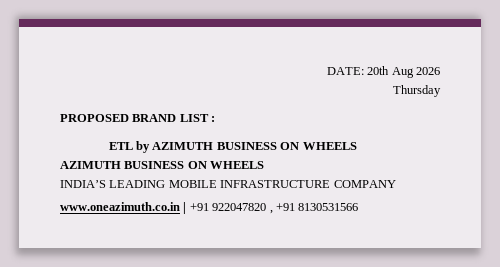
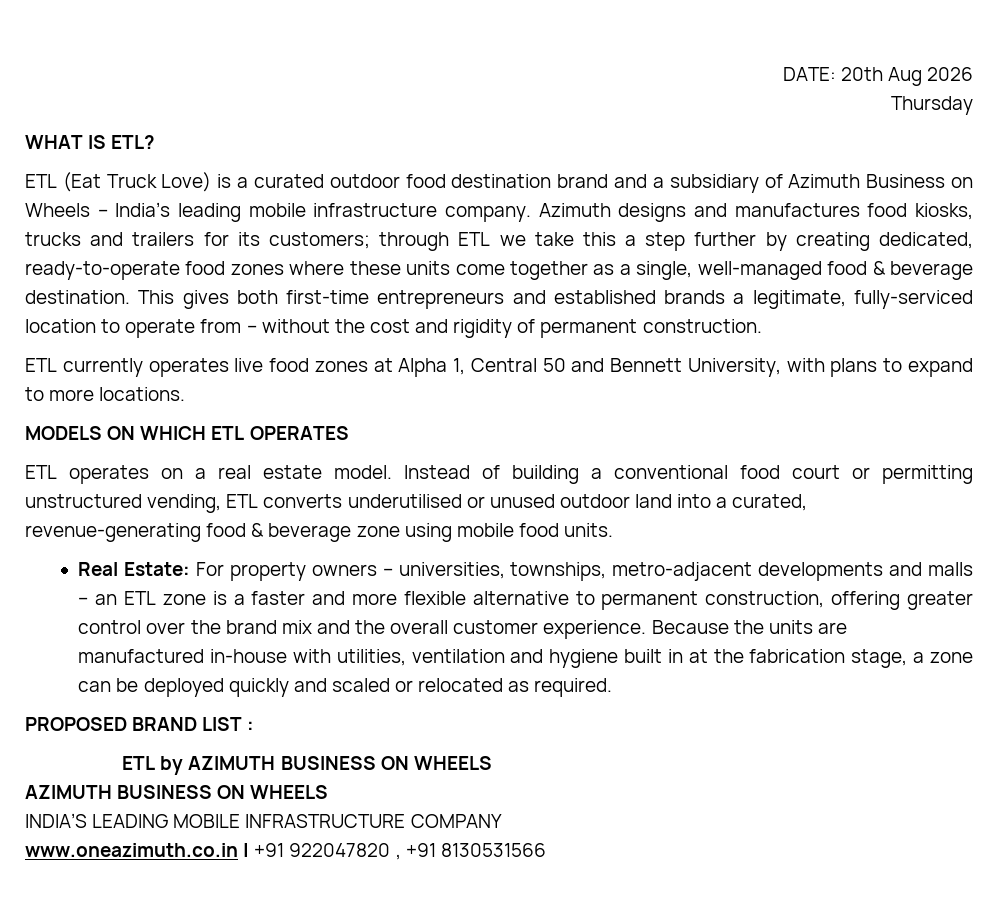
+ WHAT IS ETL?
+ ETL (Eat Truck Love) is a curated outdoor food destination brand and a subsidiary of Azimuth Business on Wheels – India’s leading mobile infrastructure company. Azimuth designs and manufactures food kiosks, trucks and trailers for its customers; through ETL we take this a step further by creating dedicated, ready-to-operate food zones where these units come together as a single, well-managed food & beverage destination. This gives both first-time entrepreneurs and established brands a legitimate, fully-serviced location to operate from – without the cost and rigidity of permanent construction.
+ ETL currently operates live food zones at Alpha 1, Central 50 and Bennett University, with plans to expand to more locations.
+ MODELS ON WHICH ETL OPERATES
+ ETL operates on a real estate model. Instead of building a conventional food court or permitting unstructured vending, ETL converts underutilised or unused outdoor land into a curated, revenue-generating food & beverage zone using mobile food units.
+ Real Estate: For property owners – universities, townships, metro-adjacent developments and malls – an ETL zone is a faster and more flexible alternative to permanent construction, offering greater control over the brand mix and the overall customer experience. Because the units are manufactured in-house with utilities, ventilation and hygiene built in at the fabrication stage, a zone can be deployed quickly and scaled or relocated as required.

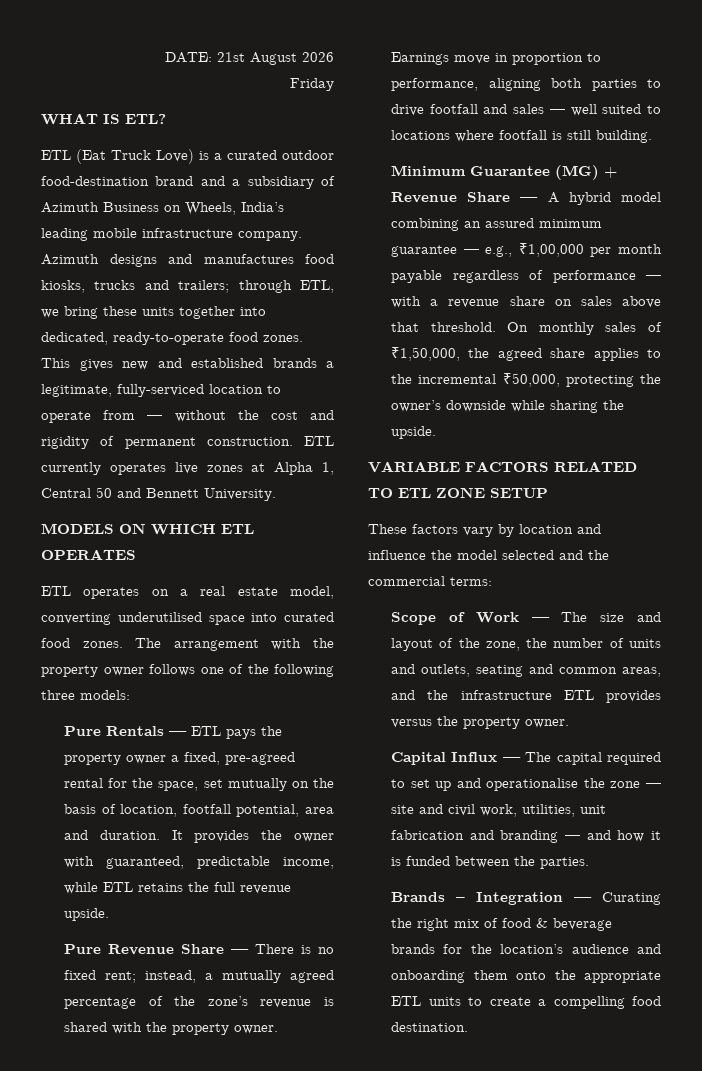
- DATE: 20th Aug 2026
+ DATE: 21st August 2026
- Thursday
+ Friday
- ETL (Eat Truck Love) is a curated outdoor food destination brand and a subsidiary of Azimuth Business on Wheels – India’s leading mobile infrastructure company.
+ ETL (Eat Truck Love) is a curated outdoor food-destination brand and a subsidiary of Azimuth Business on Wheels, India’s leading mobile infrastructure company.
- Azimuth designs and manufactures food kiosks, trucks and trailers for its customers; through ETL we take this a step further by creating dedicated, ready-to-operate food zones where these units come together as a single, well-managed food & beverage destination. This gives both first-time entrepreneurs and established brands a legitimate, fully-serviced location to operate from – without the cost and rigidity of permanent construction.
- ETL currently operates live food zones at Alpha 1, Central 50 and Bennett University, with plans to expand to more locations.
+ Azimuth designs and manufactures food kiosks, trucks and trailers; through ETL, we bring these units together into dedicated, ready-to-operate food zones. This gives new and established brands a legitimate, fully-serviced location to operate from — without the cost and rigidity of permanent construction. ETL currently operates live zones at Alpha 1, Central 50 and Bennett University.
- ETL operates on a real estate model. Instead of building a conventional food court or permitting unstructured vending, ETL converts underutilised or unused outdoor land into a curated, revenue-generating food & beverage zone using mobile food units.
- Real Estate: For property owners – universities, townships, metro-adjacent developments and malls – an ETL zone is a faster and more flexible alternative to permanent construction, offering greater control over the brand mix and the overall customer experience. Because the units are manufactured in-house with utilities, ventilation and hygiene built in at the fabrication stage, a zone can be deployed quickly and scaled or relocated as required.
- PROPOSED BRAND LIST :
- ETL by AZIMUTH BUSINESS ON WHEELS
- AZIMUTH BUSINESS ON WHEELS
- INDIA’S LEADING MOBILE INFRASTRUCTURE COMPANY
- www.oneazimuth.co.in | +91 922047820 , +91 8130531566
+ ETL operates on a real estate model, converting underutilised space into curated food zones. The arrangement with the property owner follows one of the following three models:
+ Pure Rentals — ETL pays the property owner a fixed, pre-agreed rental for the space, set mutually on the basis of location, footfall potential, area and duration. It provides the owner with guaranteed, predictable income, while ETL retains the full revenue upside.
+ Pure Revenue Share — There is no fixed rent; instead, a mutually agreed percentage of the zone’s revenue is shared with the property owner. Earnings move in proportion to performance, aligning both parties to drive footfall and sales — well suited to locations where footfall is still building.
+ Minimum Guarantee (MG) + Revenue Share — A hybrid model combining an assured minimum guarantee — e.g., ₹1,00,000 per month payable regardless of performance — with a revenue share on sales above that threshold. On monthly sales of ₹1,50,000, the agreed share applies to the incremental ₹50,000, protecting the owner’s downside while sharing the upside.
+ VARIABLE FACTORS RELATED TO ETL ZONE SETUP
+ These factors vary by location and influence the model selected and the commercial terms:
+ Scope of Work — The size and layout of the zone, the number of units and outlets, seating and common areas, and the infrastructure ETL provides versus the property owner.
+ Capital Influx — The capital required to set up and operationalise the zone — site and civil work, utilities, unit fabrication and branding — and how it is funded between the parties.
+ Brands – Integration — Curating the right mix of food & beverage brands for the location’s audience and onboarding them onto the appropriate ETL units to create a compelling food destination.

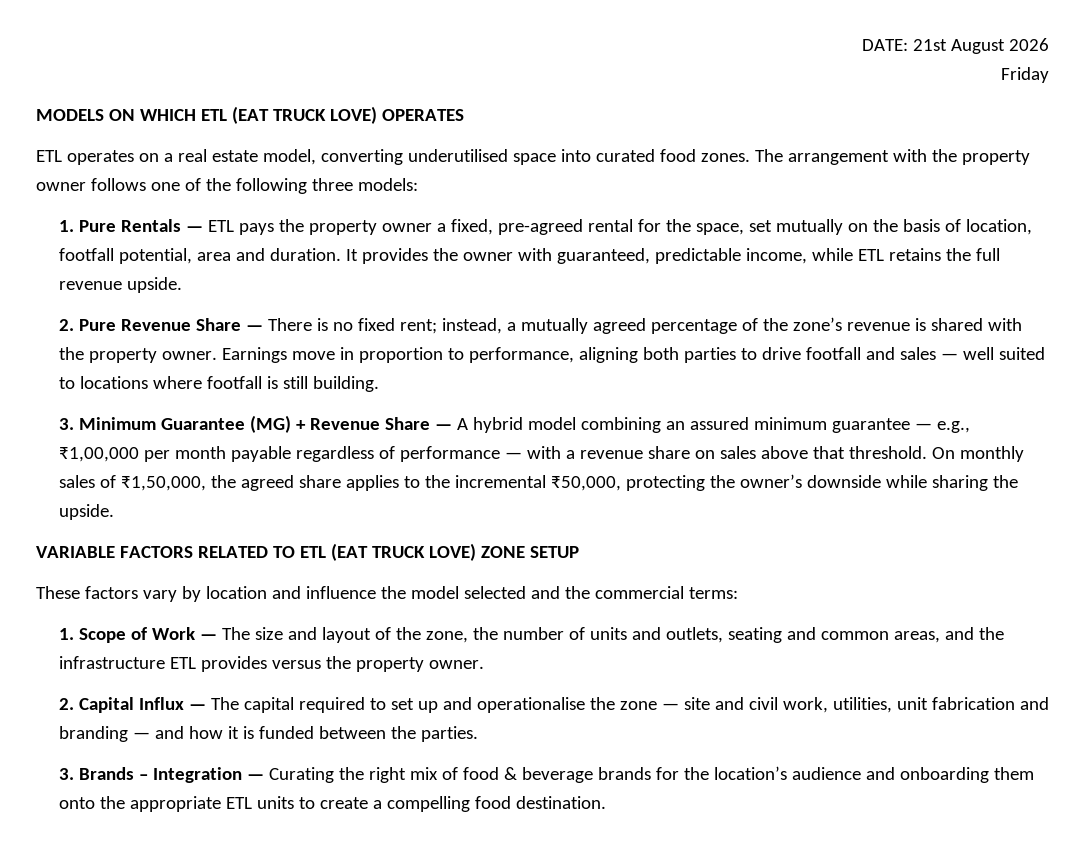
- WHAT IS ETL?
- ETL (Eat Truck Love) is a curated outdoor food-destination brand and a subsidiary of Azimuth Business on Wheels, India’s leading mobile infrastructure company. Azimuth designs and manufactures food kiosks, trucks and trailers; through ETL, we bring these units together into dedicated, ready-to-operate food zones. This gives new and established brands a legitimate, fully-serviced location to operate from — without the cost and rigidity of permanent construction. ETL currently operates live zones at Alpha 1, Central 50 and Bennett University.
- MODELS ON WHICH ETL OPERATES
+ MODELS ON WHICH ETL (EAT TRUCK LOVE) OPERATES
- Pure Rentals — ETL pays the property owner a fixed, pre-agreed rental for the space, set mutually on the basis of location, footfall potential, area and duration.
+ 1. Pure Rentals — ETL pays the property owner a fixed, pre-agreed rental for the space, set mutually on the basis of location, footfall potential, area and duration.
- Pure Revenue Share — There is no fixed rent; instead, a mutually agreed percentage of the zone’s revenue is shared with the property owner.
+ 2. Pure Revenue Share — There is no fixed rent; instead, a mutually agreed percentage of the zone’s revenue is shared with the property owner.
- Minimum Guarantee (MG) + Revenue Share — A hybrid model combining an assured minimum guarantee — e.g., ₹1,00,000 per month payable regardless of performance — with a revenue share on sales above that threshold.
+ 3. Minimum Guarantee (MG) + Revenue Share — A hybrid model combining an assured minimum guarantee — e.g., ₹1,00,000 per month payable regardless of performance — with a revenue share on sales above that threshold.
- VARIABLE FACTORS RELATED TO ETL ZONE SETUP
+ VARIABLE FACTORS RELATED TO ETL (EAT TRUCK LOVE) ZONE SETUP
- Scope of Work — The size and layout of the zone, the number of units and outlets, seating and common areas, and the infrastructure ETL provides versus the property owner.
+ 1. Scope of Work — The size and layout of the zone, the number of units and outlets, seating and common areas, and the infrastructure ETL provides versus the property owner.
- Capital Influx — The capital required to set up and operationalise the zone — site and civil work, utilities, unit fabrication and branding — and how it is funded between the parties.
+ 2. Capital Influx — The capital required to set up and operationalise the zone — site and civil work, utilities, unit fabrication and branding — and how it is funded between the parties.
- Brands – Integration — Curating the right mix of food & beverage brands for the location’s audience and onboarding them onto the appropriate ETL units to create a compelling food destination.
+ 3. Brands – Integration — Curating the right mix of food & beverage brands for the location’s audience and onboarding them onto the appropriate ETL units to create a compelling food destination.

